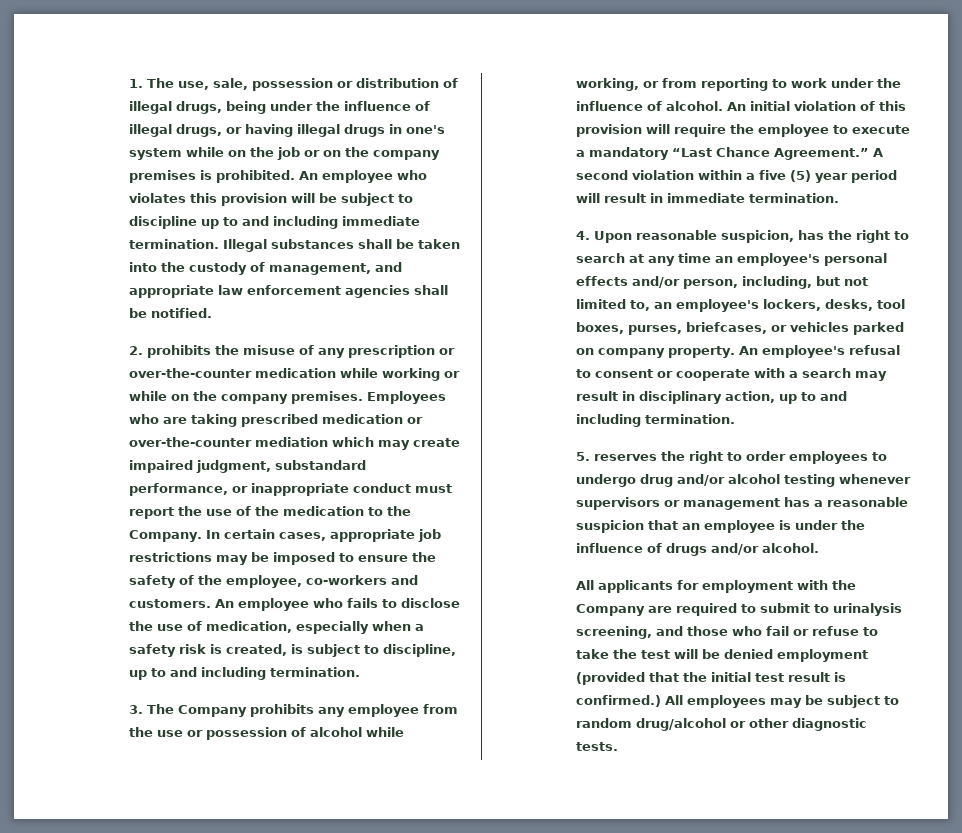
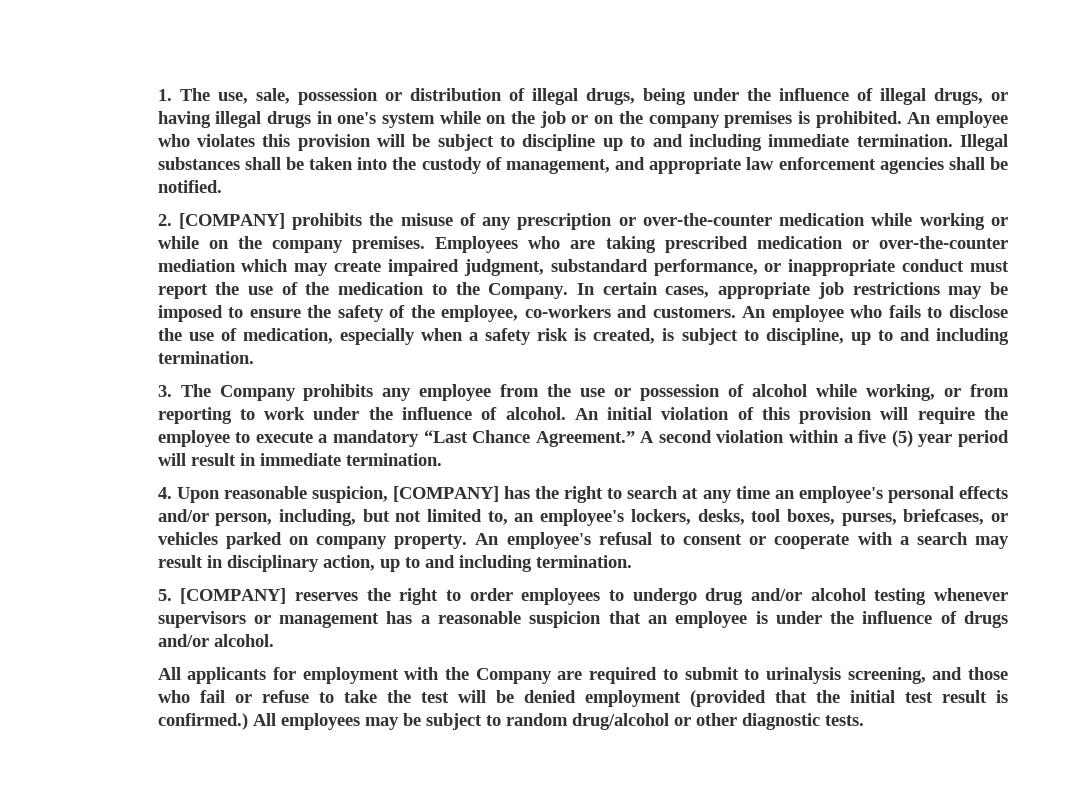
- 2. prohibits the misuse of any prescription or over-the-counter medication while working or while on the company premises.
+ 2. [COMPANY] prohibits the misuse of any prescription or over-the-counter medication while working or while on the company premises.
- 4. Upon reasonable suspicion, has the right to search at any time an employee's personal effects and/or person, including, but not limited to, an employee's lockers, desks, tool boxes, purses, briefcases, or vehicles parked on company property.
+ 4. Upon reasonable suspicion, [COMPANY] has the right to search at any time an employee's personal effects and/or person, including, but not limited to, an employee's lockers, desks, tool boxes, purses, briefcases, or vehicles parked on company property.
- 5. reserves the right to order employees to undergo drug and/or alcohol testing whenever supervisors or management has a reasonable suspicion that an employee is under the influence of drugs and/or alcohol.
+ 5. [COMPANY] reserves the right to order employees to undergo drug and/or alcohol testing whenever supervisors or management has a reasonable suspicion that an employee is under the influence of drugs and/or alcohol.

